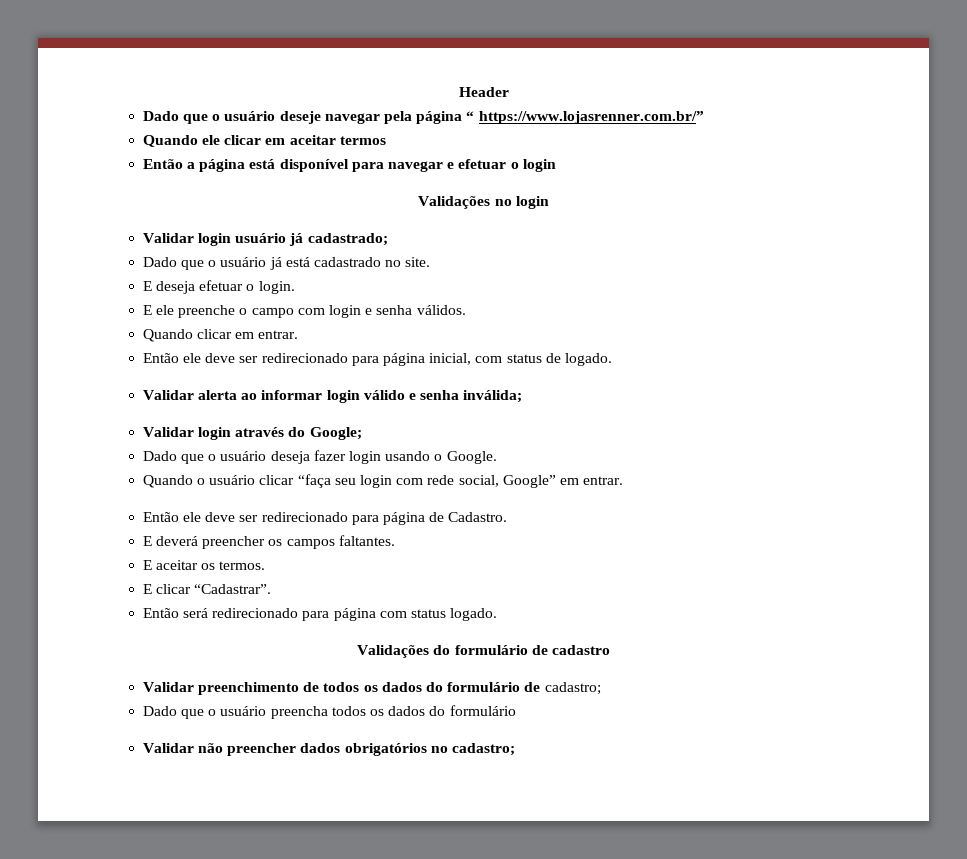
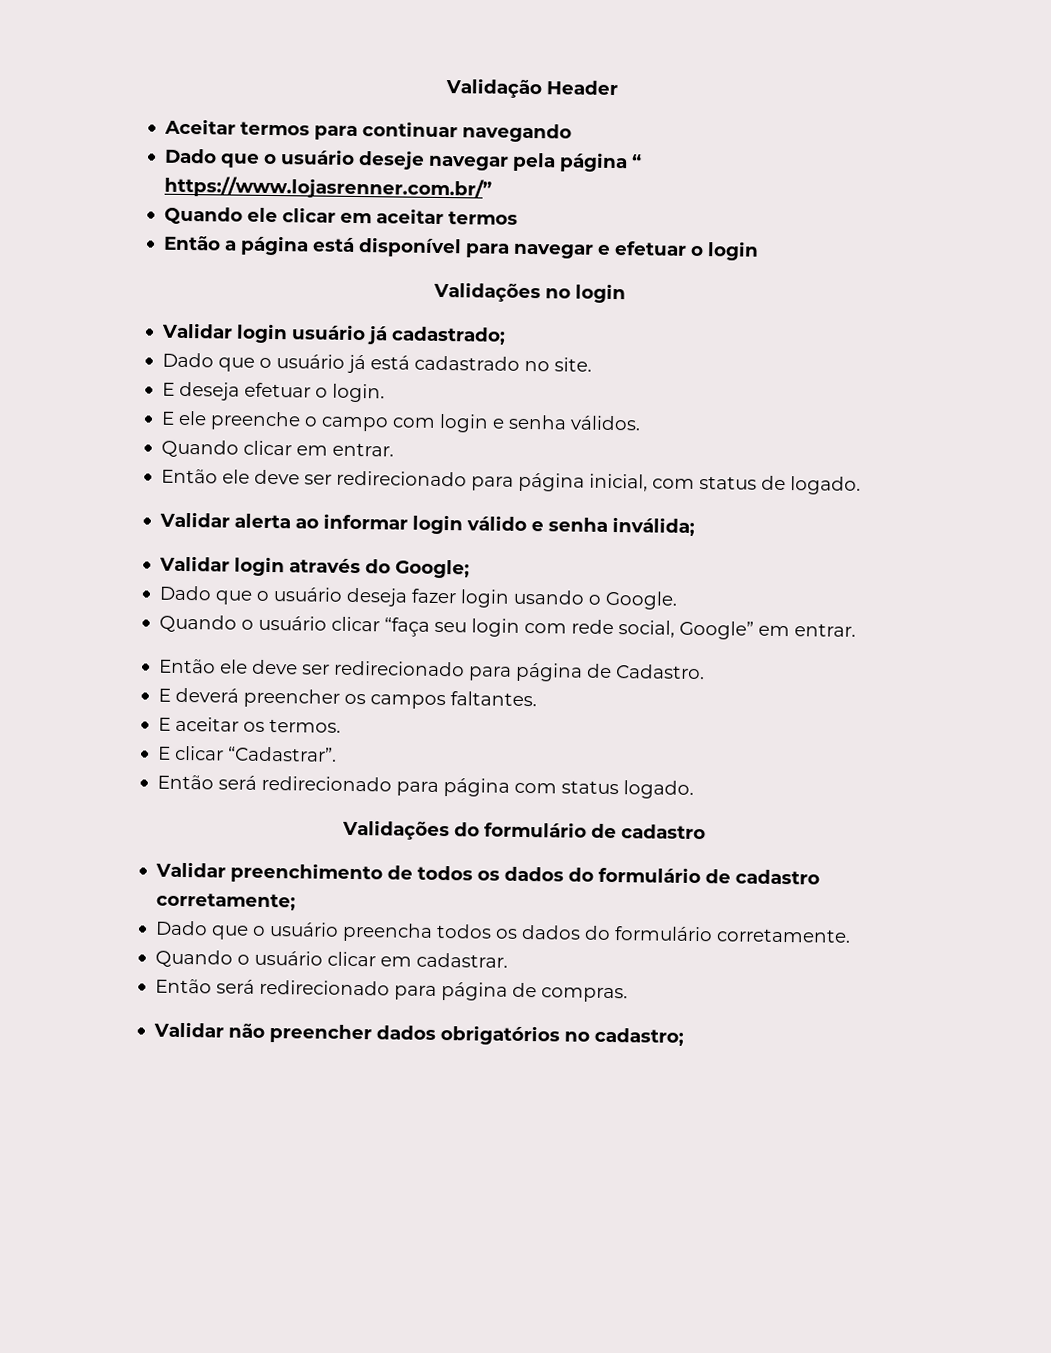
- Header
+ Validação Header
+ Aceitar termos para continuar navegando
- Validar preenchimento de todos os dados do formulário de cadastro;
+ Validar preenchimento de todos os dados do formulário de cadastro corretamente;
- Dado que o usuário preencha todos os dados do formulário
+ Dado que o usuário preencha todos os dados do formulário corretamente.
+ Quando o usuário clicar em cadastrar.
+ Então será redirecionado para página de compras.

